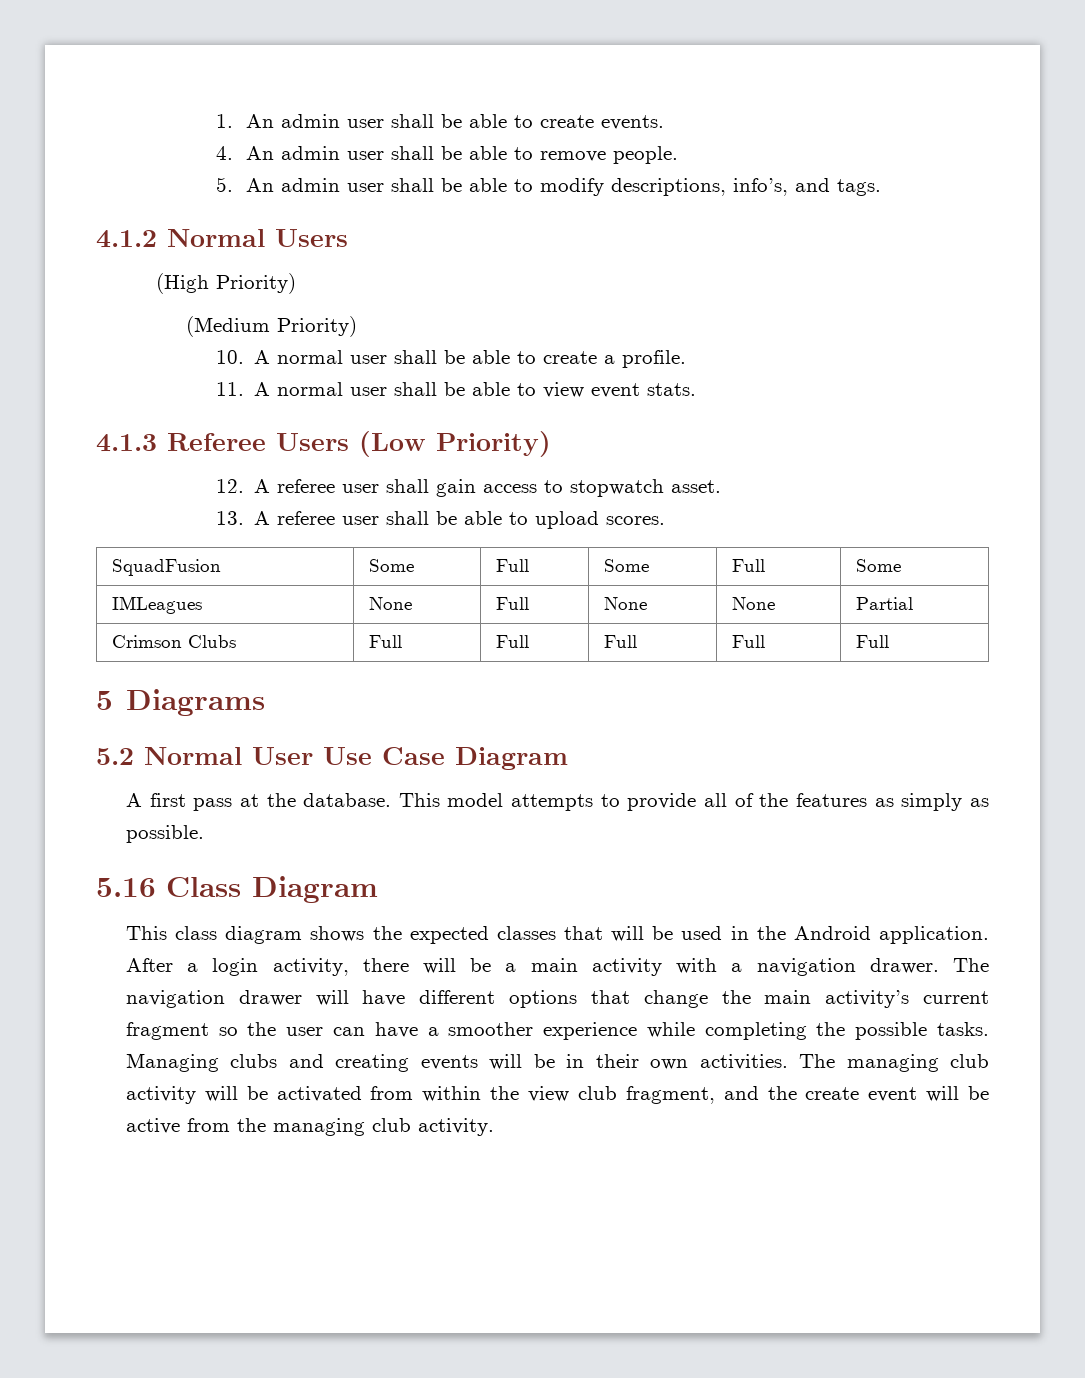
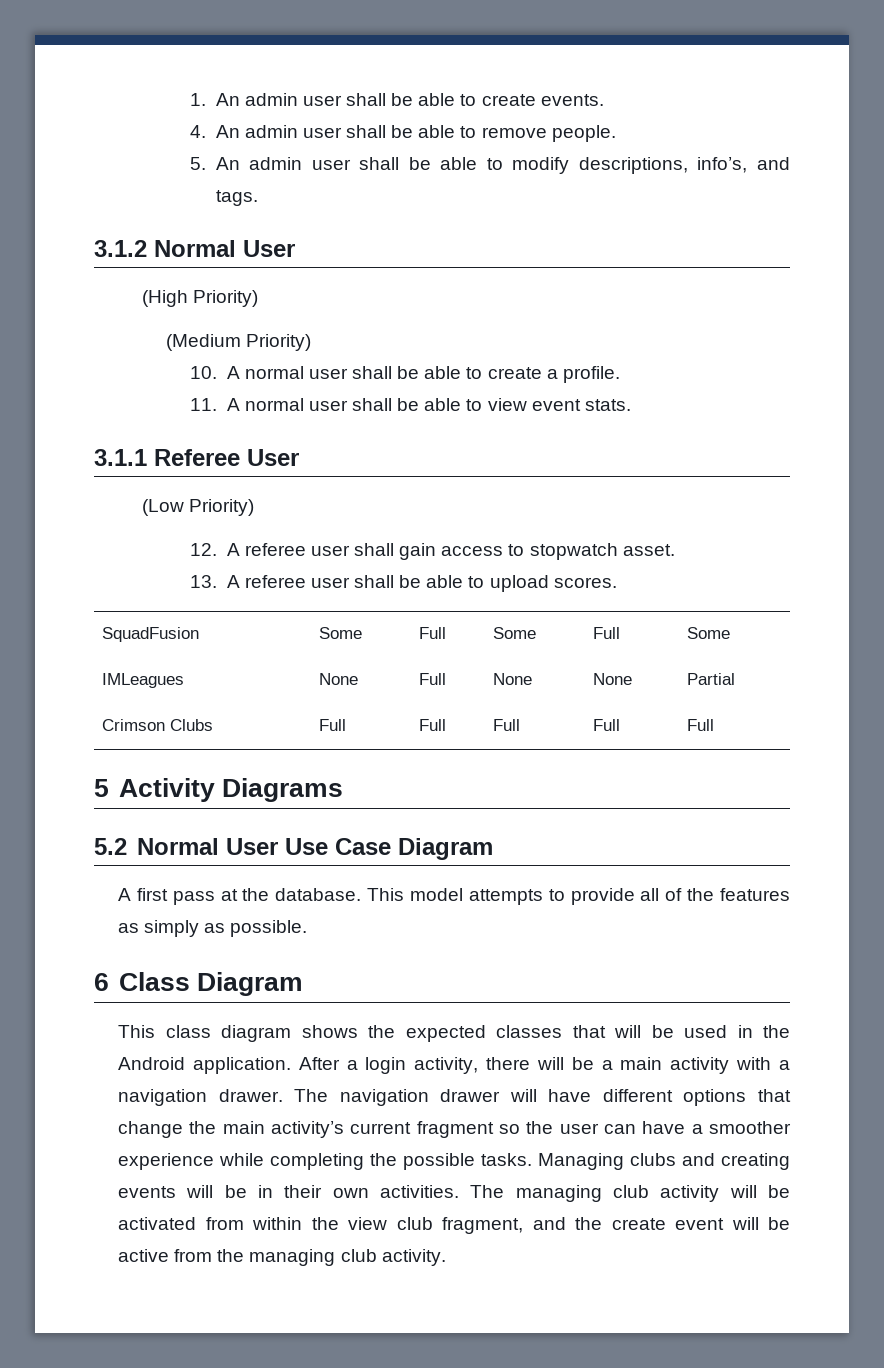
- 4.1.2 Normal Users
+ 3.1.2 Normal User
- 4.1.3 Referee Users (Low Priority)
+ 3.1.1 Referee User
+ (Low Priority)
- 5 Diagrams
+ 5 Activity Diagrams
- 5.16 Class Diagram
+ 6 Class Diagram

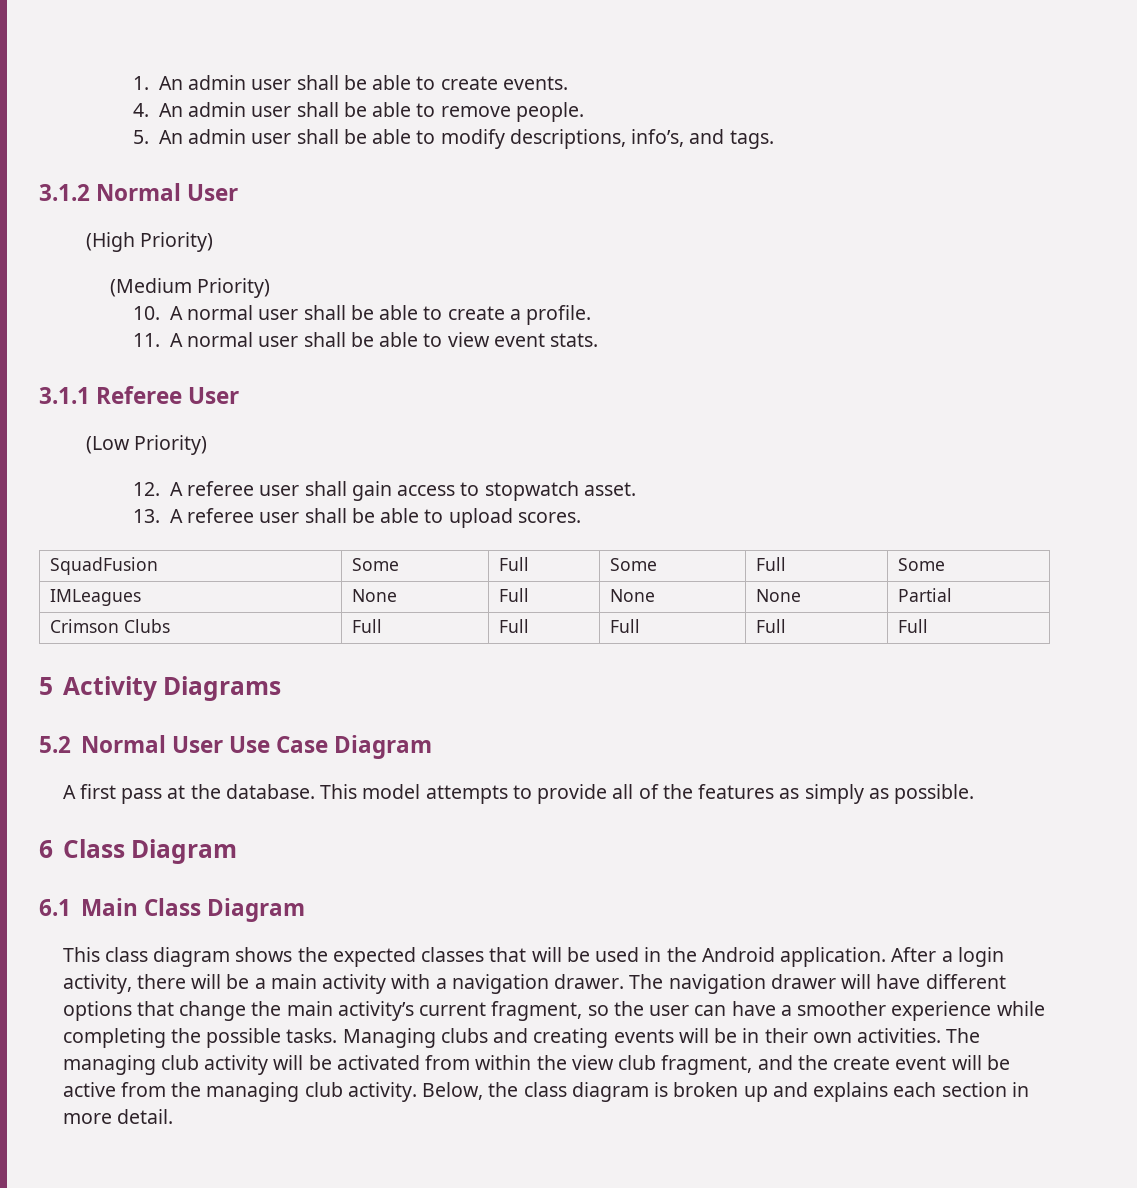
+ 6.1 Main Class Diagram
- The navigation drawer will have different options that change the main activity’s current fragment so the user can have a smoother experience while completing the possible tasks.
+ The navigation drawer will have different options that change the main activity’s current fragment, so the user can have a smoother experience while completing the possible tasks.
+ Below, the class diagram is broken up and explains each section in more detail.

